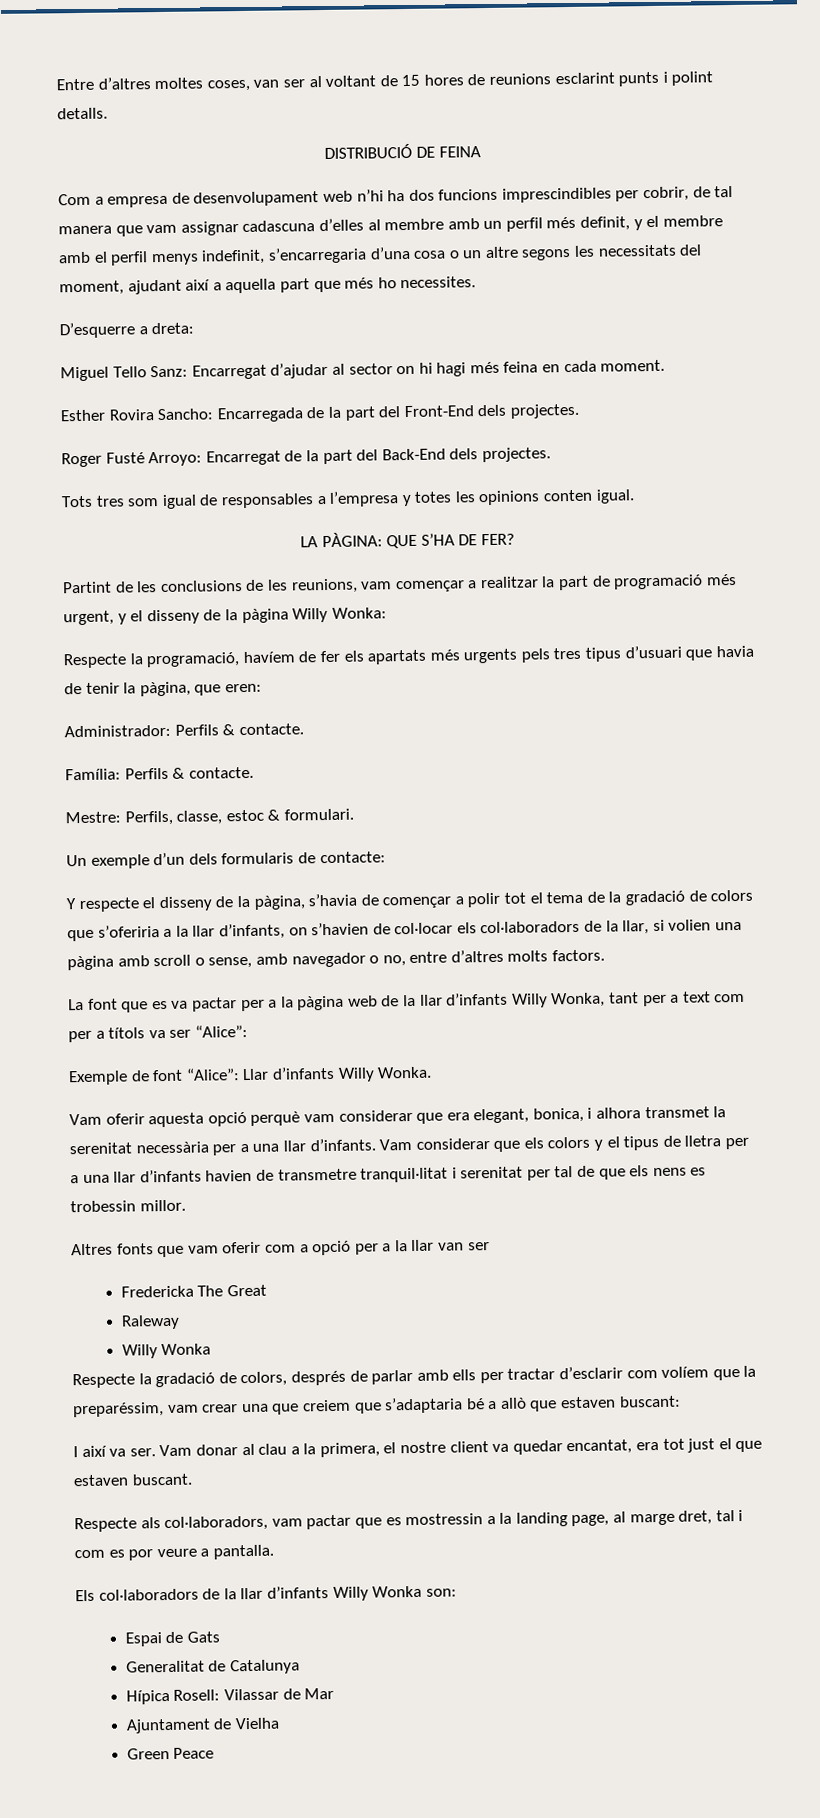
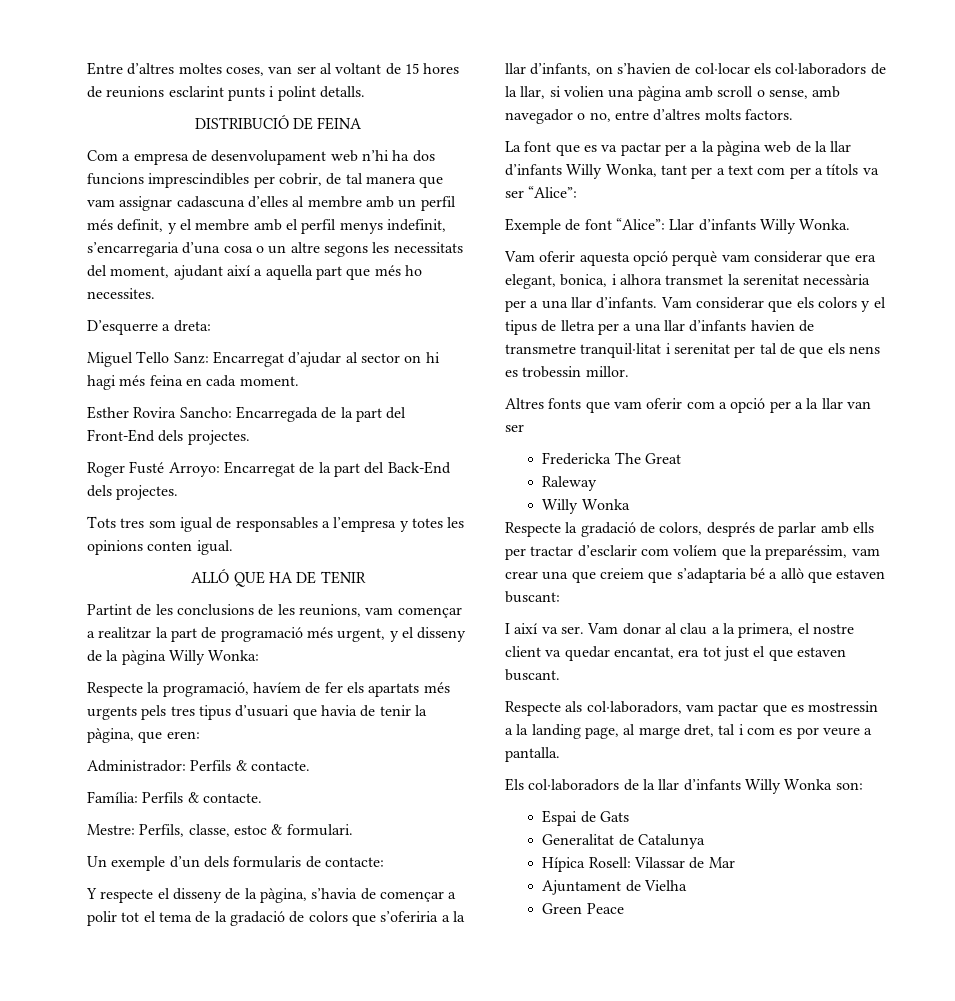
- LA PÀGINA: QUE S’HA DE FER?
+ ALLÓ QUE HA DE TENIR

